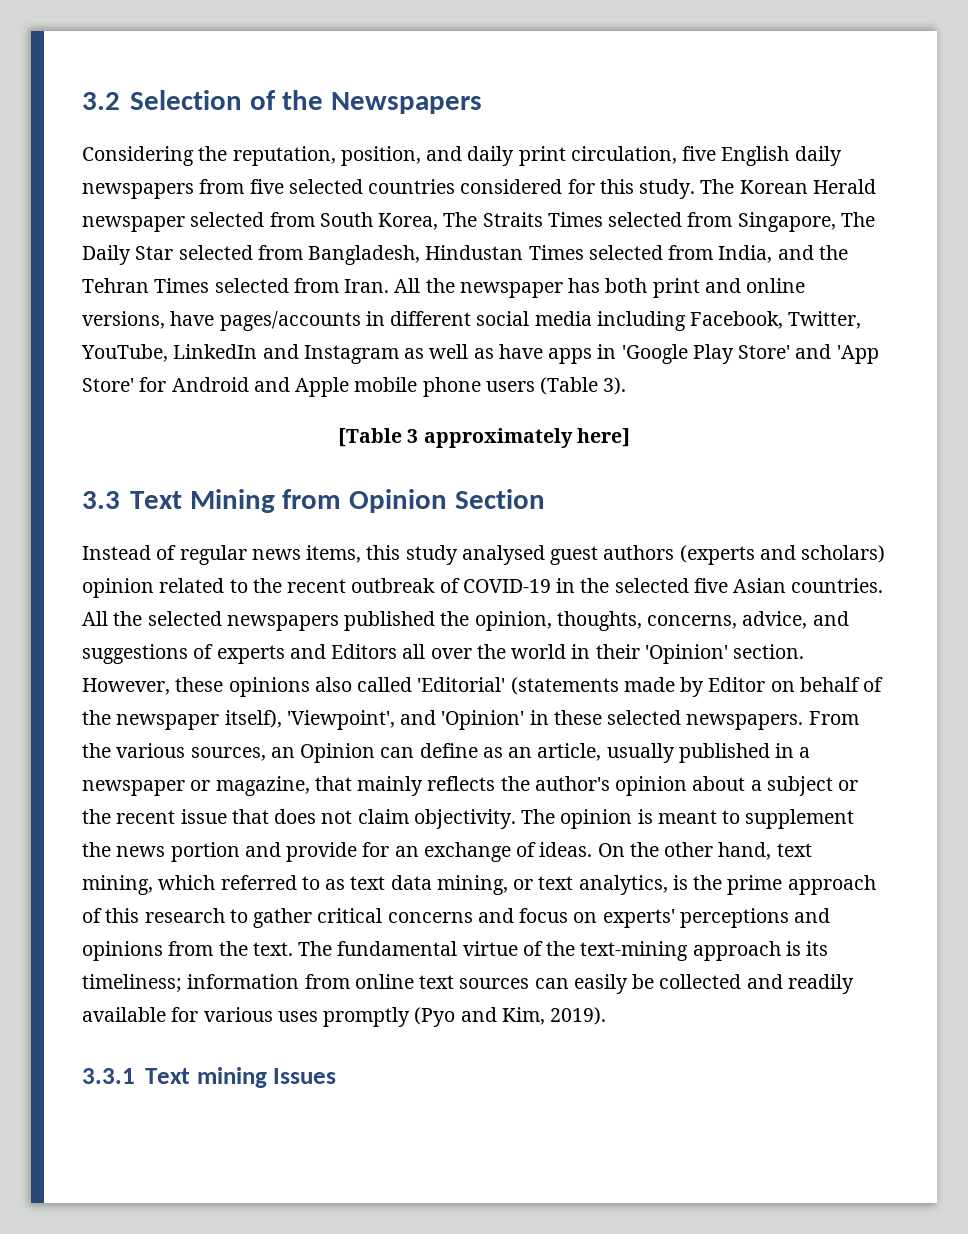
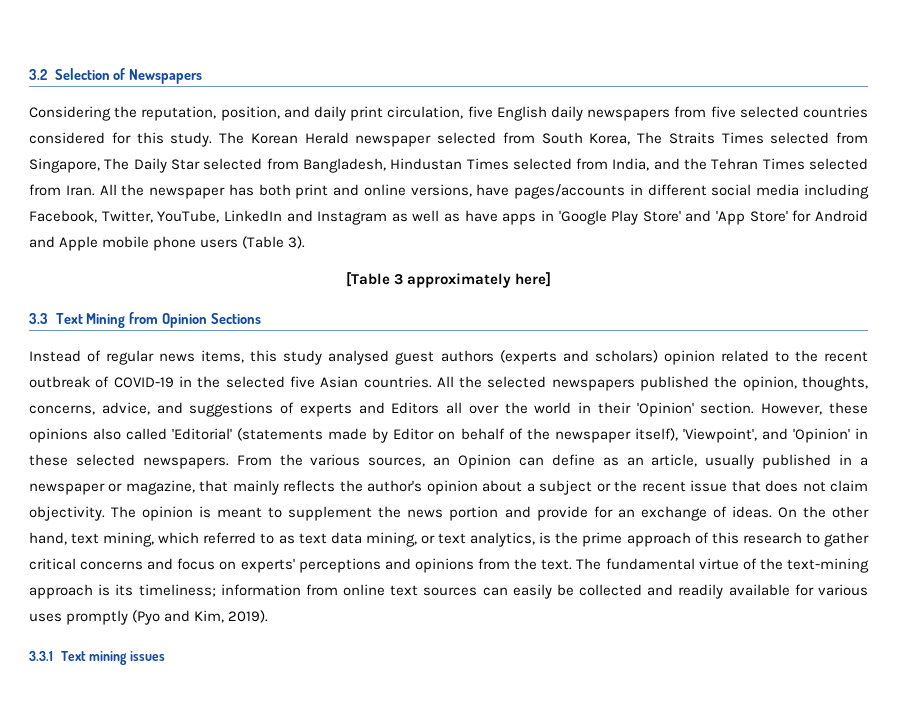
- 3.2 Selection of the Newspapers
+ 3.2 Selection of Newspapers
- 3.3 Text Mining from Opinion Section
+ 3.3 Text Mining from Opinion Sections
- 3.3.1 Text mining Issues
+ 3.3.1 Text mining issues

